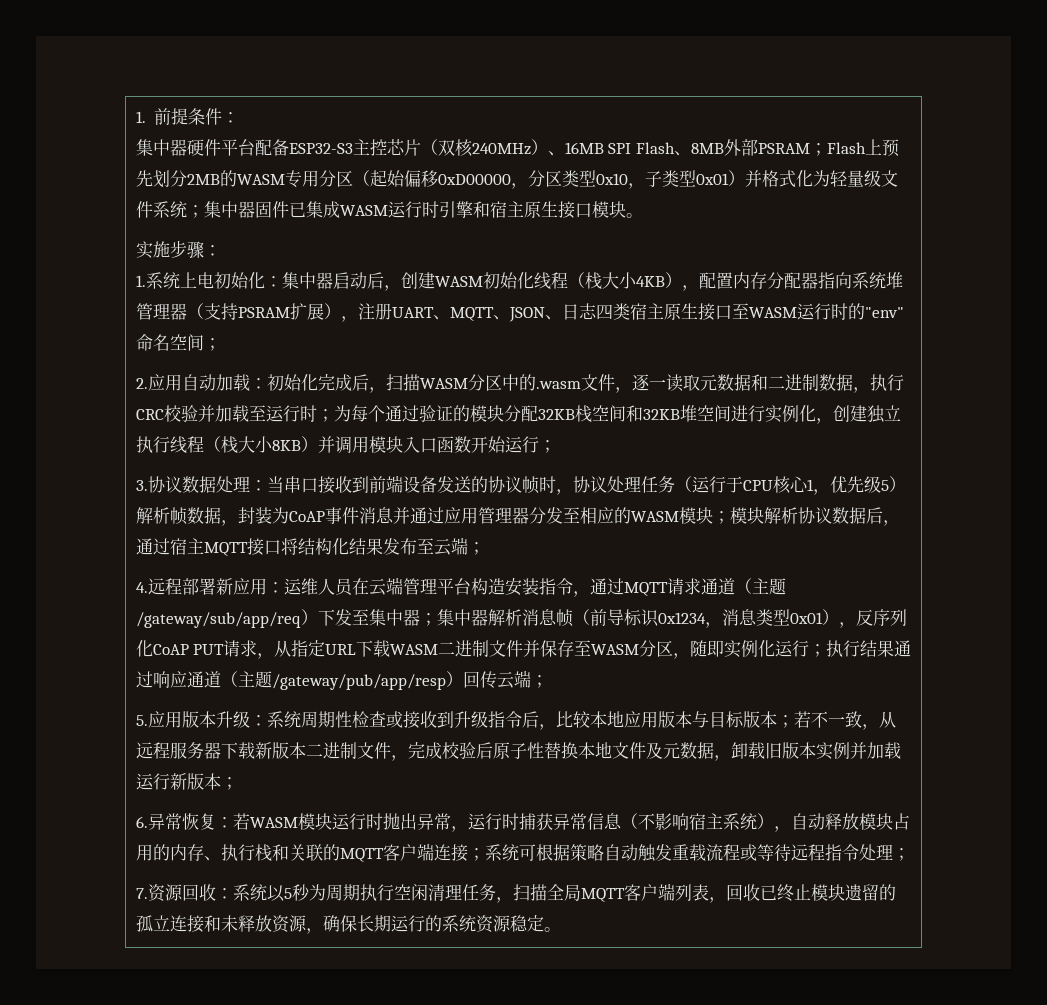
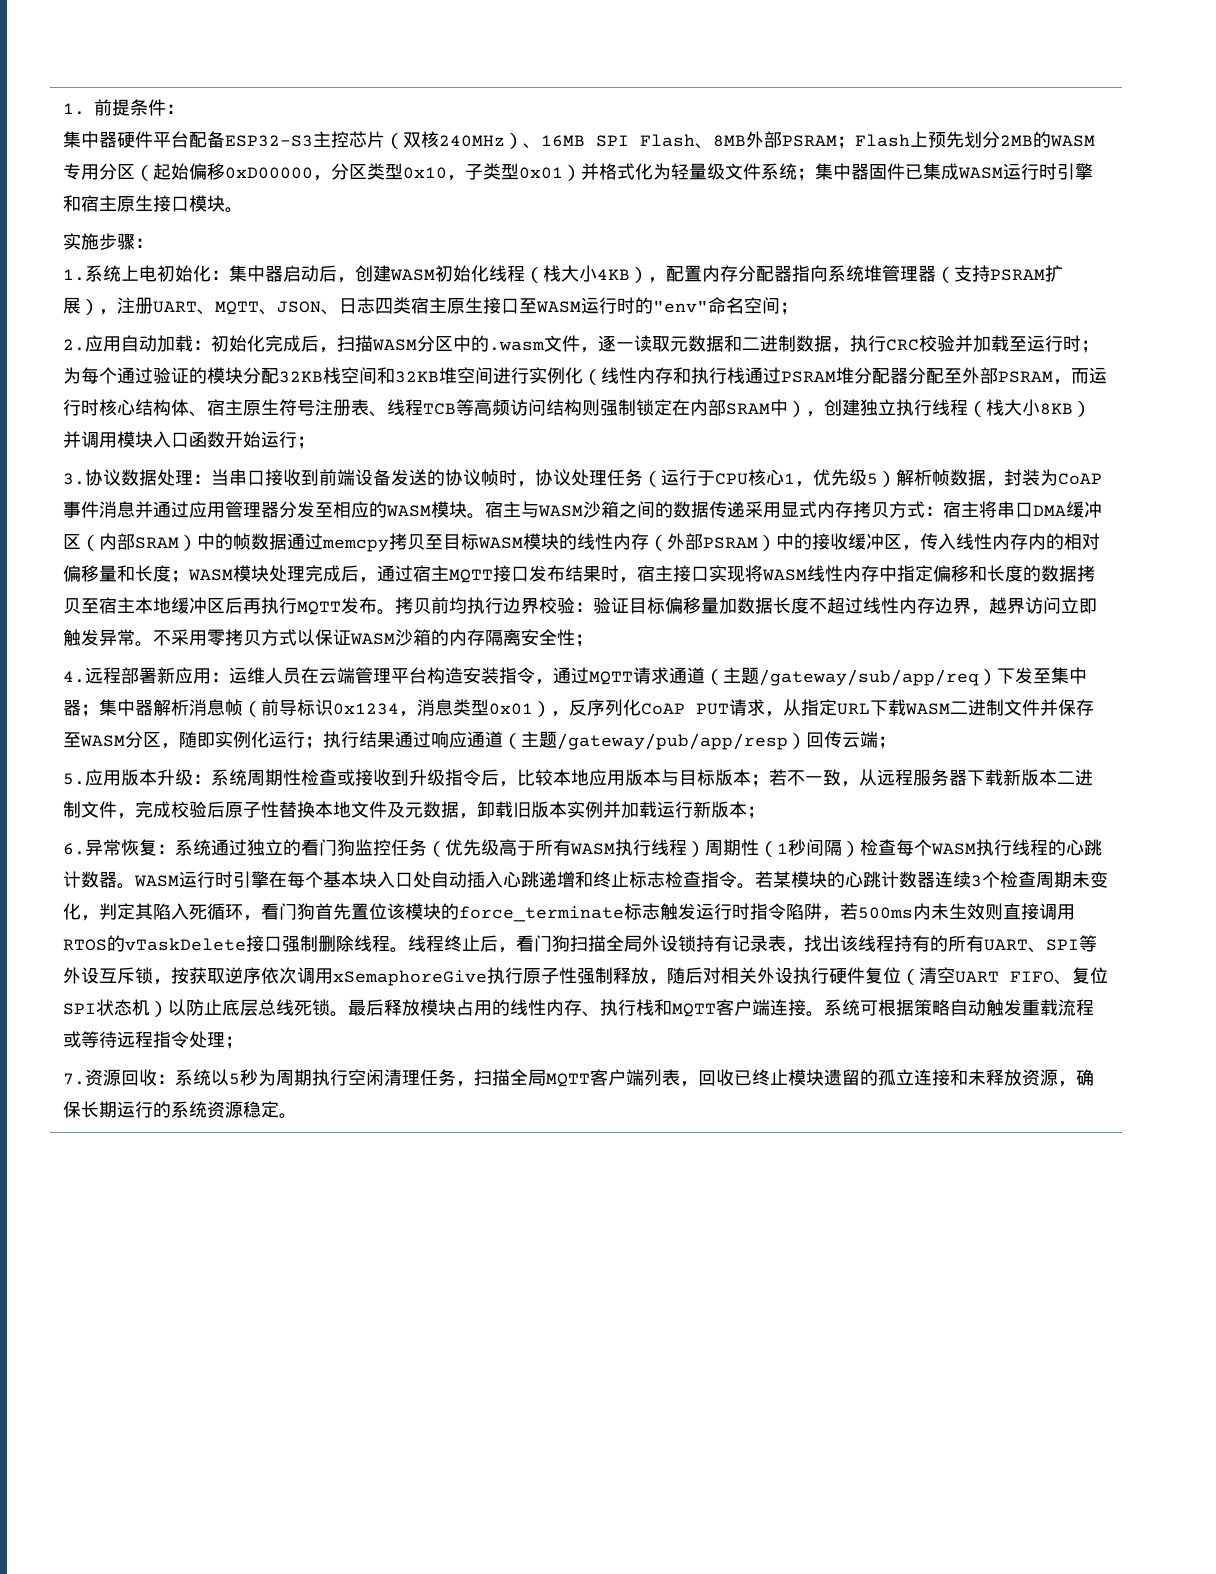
- 2.应用自动加载：初始化完成后，扫描WASM分区中的.wasm文件，逐一读取元数据和二进制数据，执行CRC校验并加载至运行时；为每个通过验证的模块分配32KB栈空间和32KB堆空间进行实例化，创建独立执行线程（栈大小8KB）并调用模块入口函数开始运行；
+ 2.应用自动加载：初始化完成后，扫描WASM分区中的.wasm文件，逐一读取元数据和二进制数据，执行CRC校验并加载至运行时；为每个通过验证的模块分配32KB栈空间和32KB堆空间进行实例化（线性内存和执行栈通过PSRAM堆分配器分配至外部PSRAM，而运行时核心结构体、宿主原生符号注册表、线程TCB等高频访问结构则强制锁定在内部SRAM中），创建独立执行线程（栈大小8KB）并调用模块入口函数开始运行；
- 3.协议数据处理：当串口接收到前端设备发送的协议帧时，协议处理任务（运行于CPU核心1，优先级5）解析帧数据，封装为CoAP事件消息并通过应用管理器分发至相应的WASM模块；模块解析协议数据后，通过宿主MQTT接口将结构化结果发布至云端；
+ 3.协议数据处理：当串口接收到前端设备发送的协议帧时，协议处理任务（运行于CPU核心1，优先级5）解析帧数据，封装为CoAP事件消息并通过应用管理器分发至相应的WASM模块。宿主与WASM沙箱之间的数据传递采用显式内存拷贝方式：宿主将串口DMA缓冲区（内部SRAM）中的帧数据通过memcpy拷贝至目标WASM模块的线性内存（外部PSRAM）中的接收缓冲区，传入线性内存内的相对偏移量和长度；WASM模块处理完成后，通过宿主MQTT接口发布结果时，宿主接口实现将WASM线性内存中指定偏移和长度的数据拷贝至宿主本地缓冲区后再执行MQTT发布。拷贝前均执行边界校验：验证目标偏移量加数据长度不超过线性内存边界，越界访问立即触发异常。不采用零拷贝方式以保证WASM沙箱的内存隔离安全性；
- 6.异常恢复：若WASM模块运行时抛出异常，运行时捕获异常信息（不影响宿主系统），自动释放模块占用的内存、执行栈和关联的MQTT客户端连接；系统可根据策略自动触发重载流程或等待远程指令处理；
+ 6.异常恢复：系统通过独立的看门狗监控任务（优先级高于所有WASM执行线程）周期性（1秒间隔）检查每个WASM执行线程的心跳计数器。WASM运行时引擎在每个基本块入口处自动插入心跳递增和终止标志检查指令。若某模块的心跳计数器连续3个检查周期未变化，判定其陷入死循环，看门狗首先置位该模块的force_terminate标志触发运行时指令陷阱，若500ms内未生效则直接调用RTOS的vTaskDelete接口强制删除线程。线程终止后，看门狗扫描全局外设锁持有记录表，找出该线程持有的所有UART、SPI等外设互斥锁，按获取逆序依次调用xSemaphoreGive执行原子性强制释放，随后对相关外设执行硬件复位（清空UART FIFO、复位SPI状态机）以防止底层总线死锁。最后释放模块占用的线性内存、执行栈和MQTT客户端连接。系统可根据策略自动触发重载流程或等待远程指令处理；

